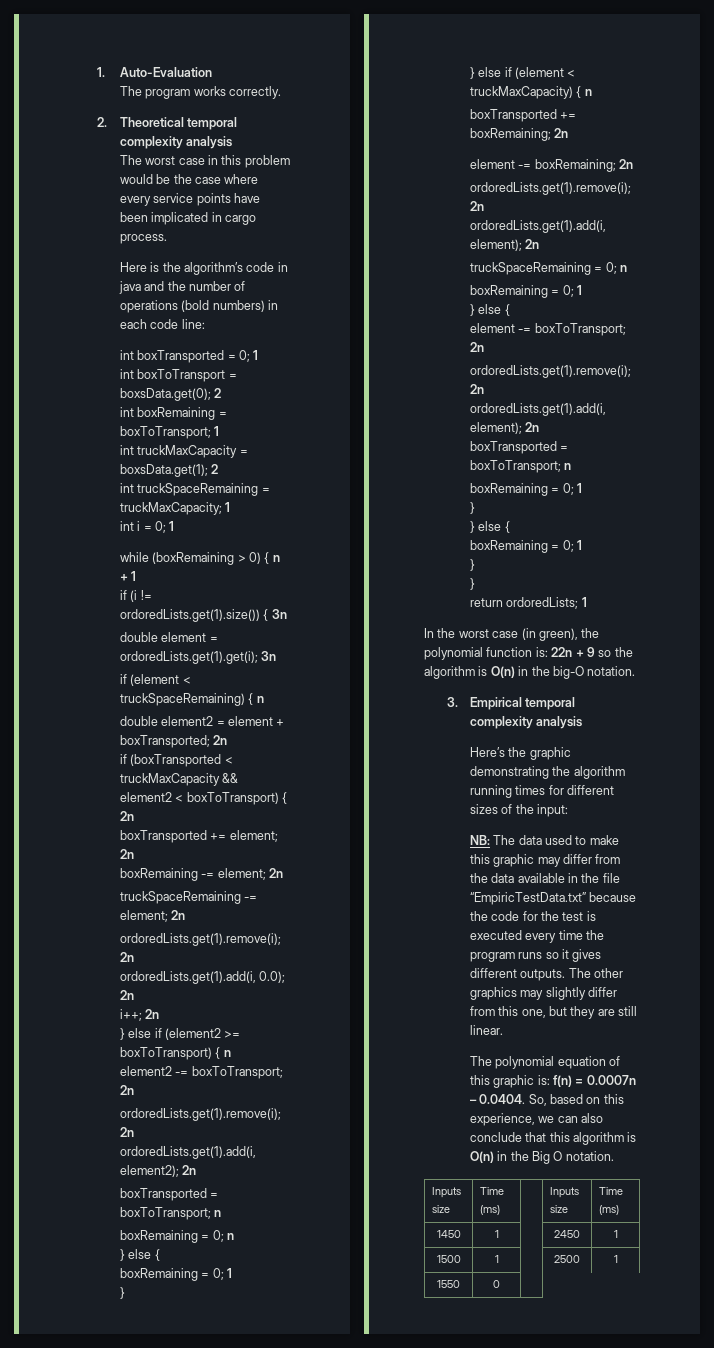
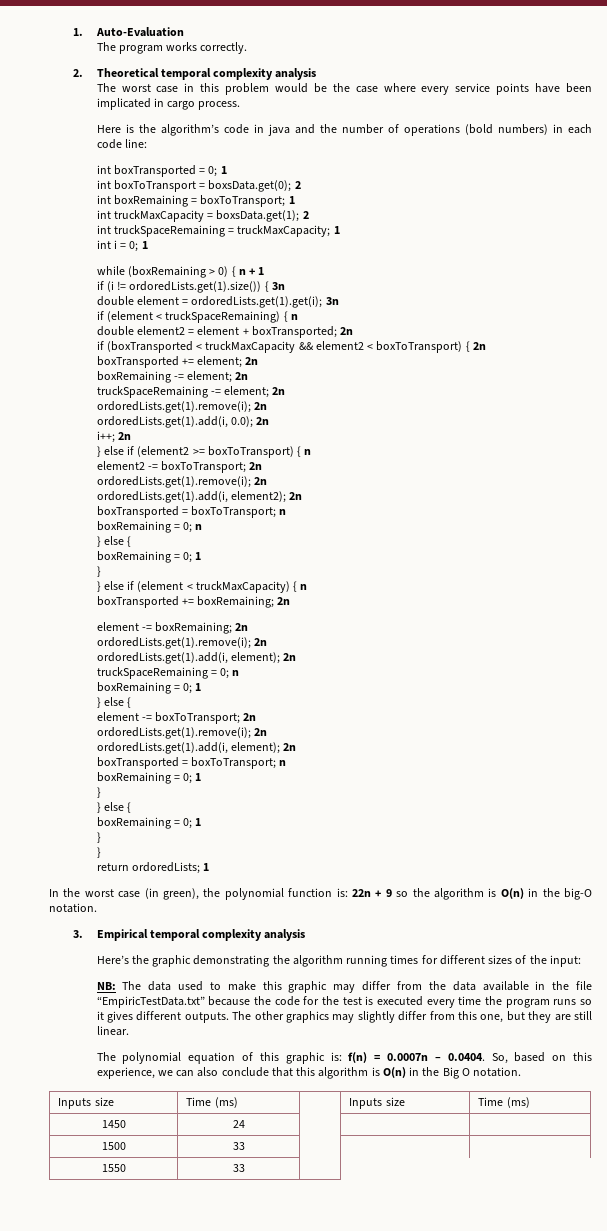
- 1450 | 1 | | 2450 | 1
- 1500 | 1 | | 2500 | 1
+ 1450 | 24 | | |
+ 1500 | 33 | | |
- 1550 | 0 |
+ 1550 | 33 |

